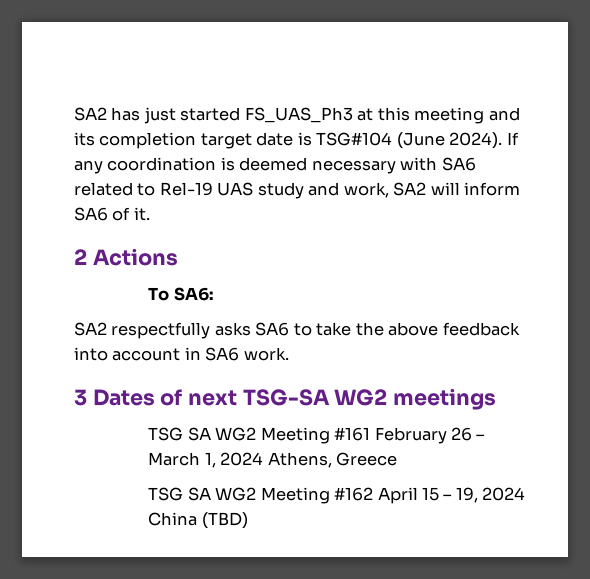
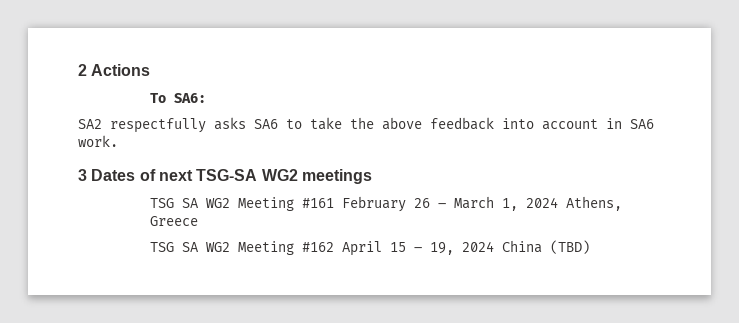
- SA2 has just started FS_UAS_Ph3 at this meeting and its completion target date is TSG#104 (June 2024). If any coordination is deemed necessary with SA6 related to Rel-19 UAS study and work, SA2 will inform SA6 of it.

